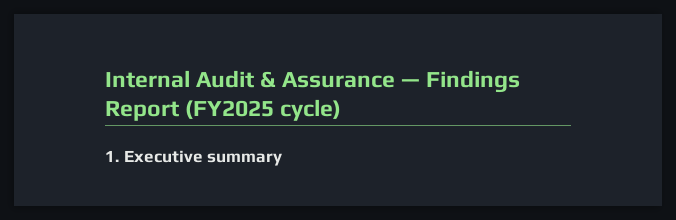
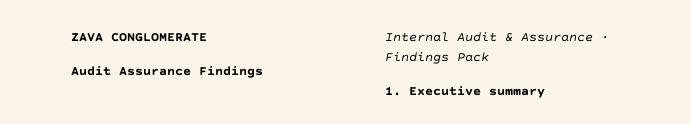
- Internal Audit & Assurance — Findings Report (FY2025 cycle)
+ ZAVA CONGLOMERATE
+ Audit Assurance Findings
+ Internal Audit & Assurance · Findings Pack

